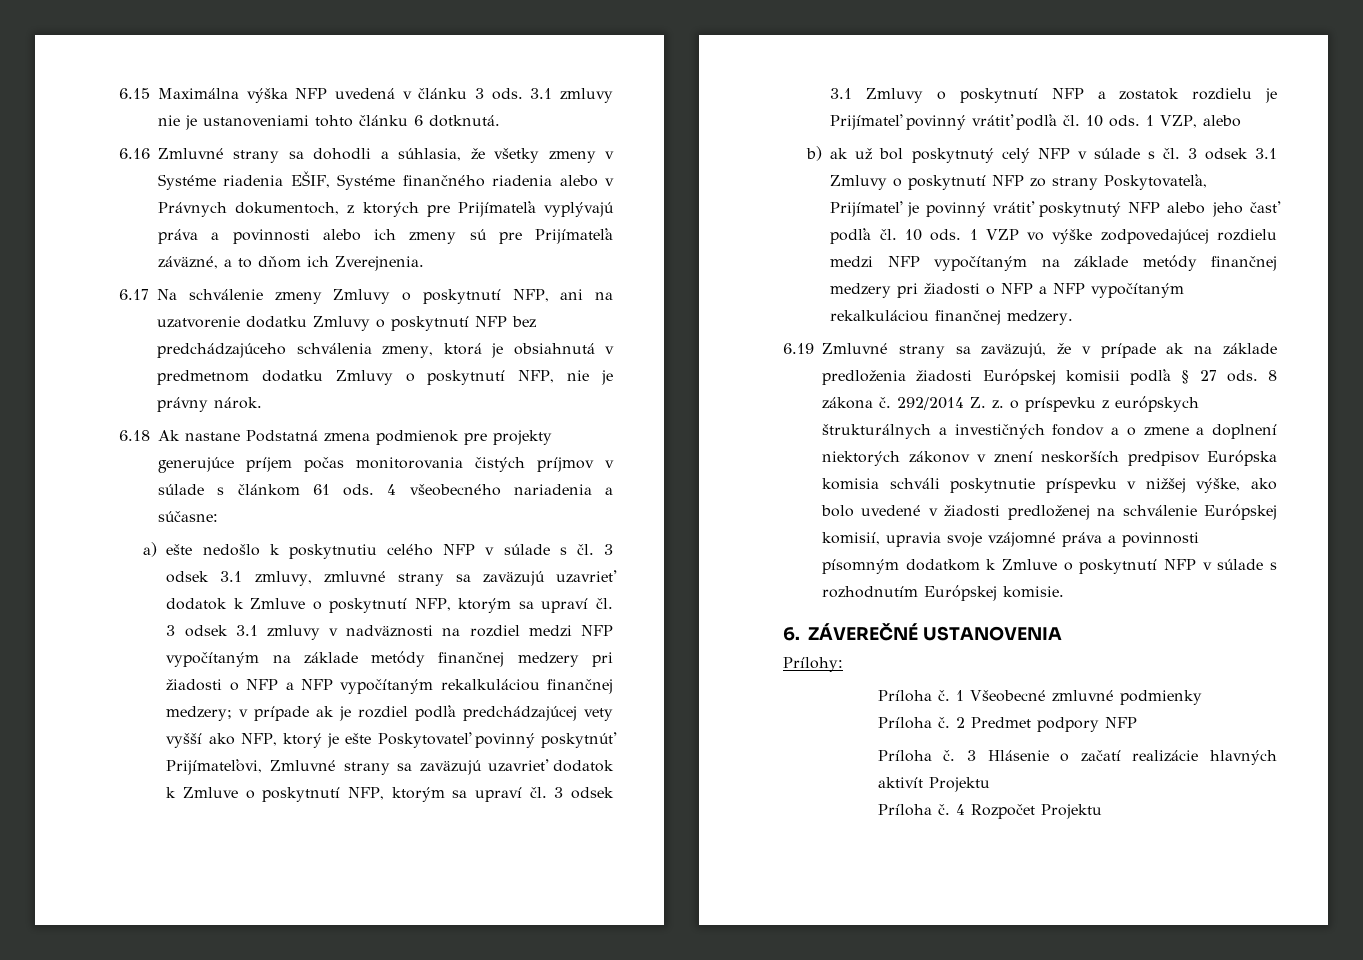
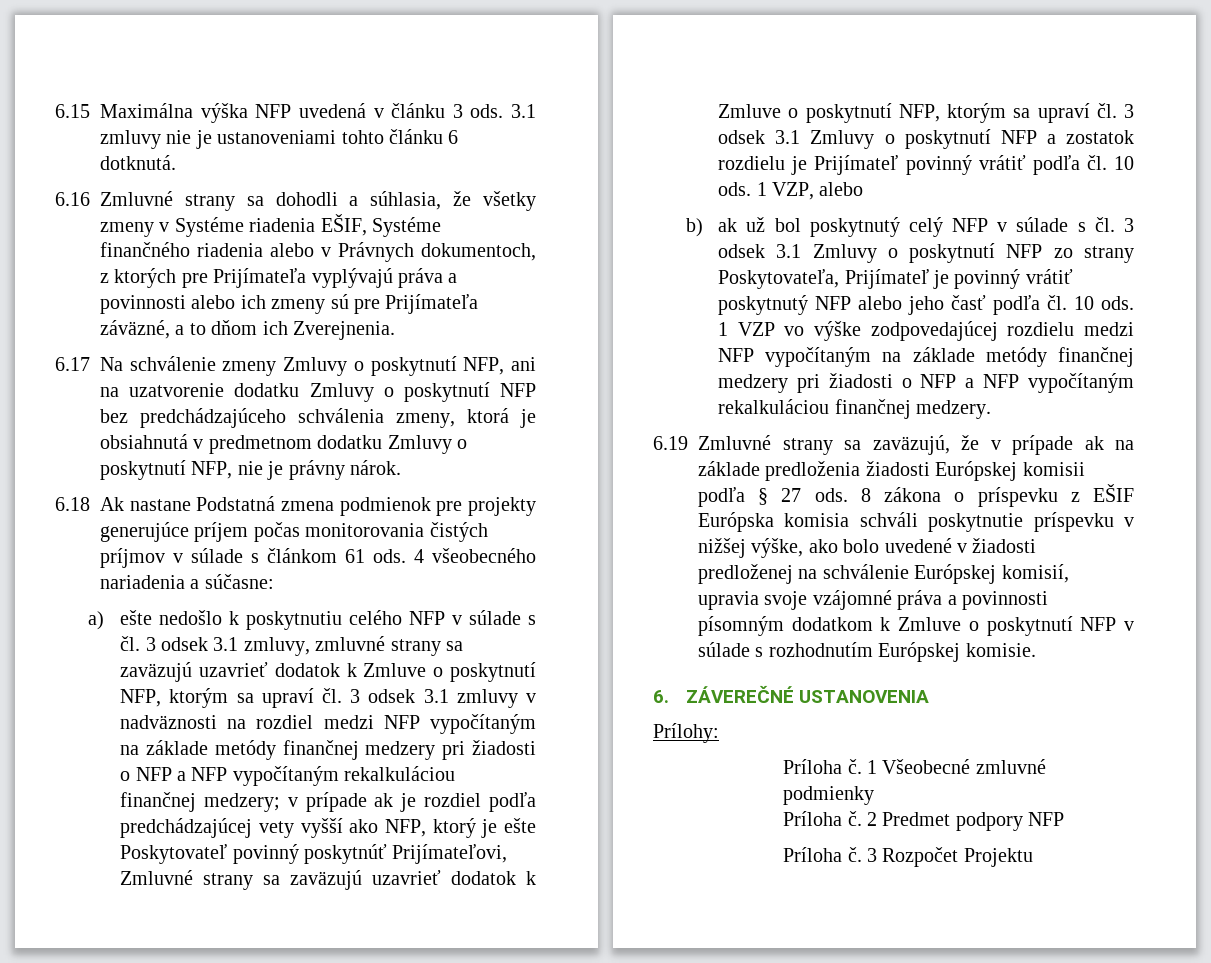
- 8 zákona č. 292/2014 Z. z. o príspevku z európskych štrukturálnych a investičných fondov a o zmene a doplnení niektorých zákonov v znení neskorších predpisov Európska komisia schváli poskytnutie príspevku v nižšej výške, ako bolo uvedené v žiadosti predloženej na schválenie Európskej komisií, upravia svoje vzájomné práva a povinnosti písomným dodatkom k Zmluve o poskytnutí NFP v súlade s rozhodnutím Európskej komisie.
+ 8 zákona o príspevku z EŠIF Európska komisia schváli poskytnutie príspevku v nižšej výške, ako bolo uvedené v žiadosti predloženej na schválenie Európskej komisií, upravia svoje vzájomné práva a povinnosti písomným dodatkom k Zmluve o poskytnutí NFP v súlade s rozhodnutím Európskej komisie.
- 3 Hlásenie o začatí realizácie hlavných aktivít Projektu
- Príloha č. 4 Rozpočet Projektu
+ 3 Rozpočet Projektu

